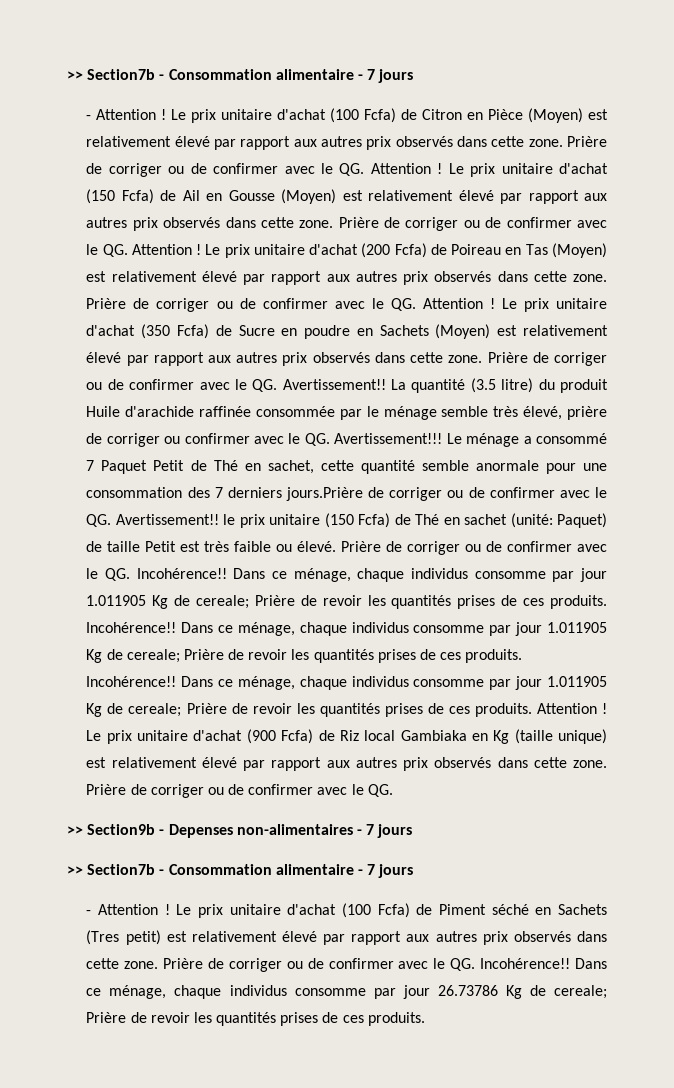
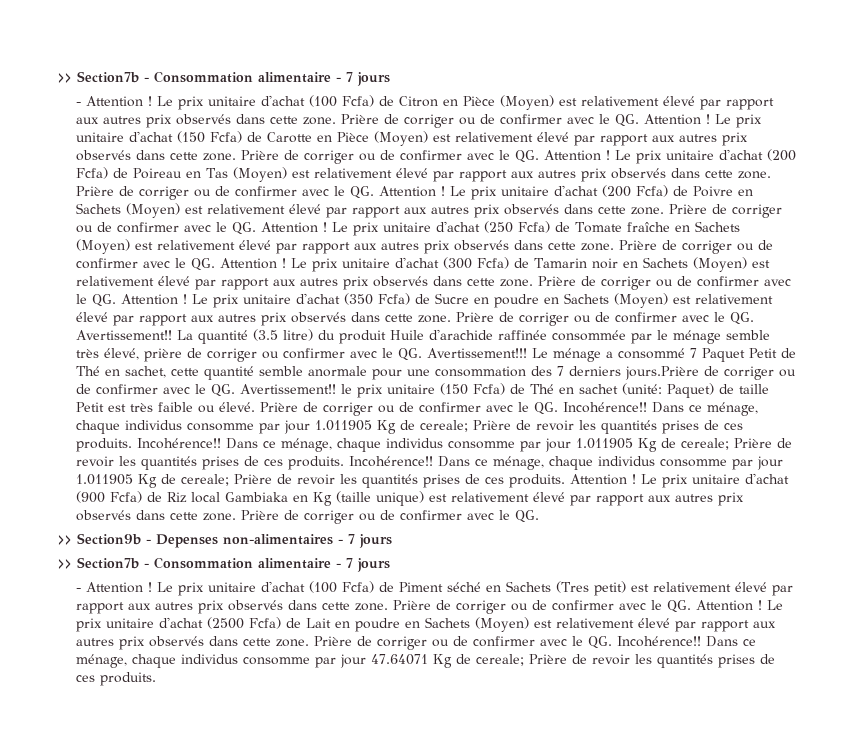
- Le prix unitaire d'achat (150 Fcfa) de Ail en Gousse (Moyen) est relativement élevé par rapport aux autres prix observés dans cette zone.
+ Le prix unitaire d'achat (150 Fcfa) de Carotte en Pièce (Moyen) est relativement élevé par rapport aux autres prix observés dans cette zone.
- Le prix unitaire d'achat (350 Fcfa) de Sucre en poudre en Sachets (Moyen) est relativement élevé par rapport aux autres prix observés dans cette zone.
+ Le prix unitaire d'achat (200 Fcfa) de Poivre en Sachets (Moyen) est relativement élevé par rapport aux autres prix observés dans cette zone. Prière de corriger ou de confirmer avec le QG. Attention ! Le prix unitaire d'achat (250 Fcfa) de Tomate fraîche en Sachets (Moyen) est relativement élevé par rapport aux autres prix observés dans cette zone. Prière de corriger ou de confirmer avec le QG. Attention ! Le prix unitaire d'achat (300 Fcfa) de Tamarin noir en Sachets (Moyen) est relativement élevé par rapport aux autres prix observés dans cette zone. Prière de corriger ou de confirmer avec le QG. Attention ! Le prix unitaire d'achat (350 Fcfa) de Sucre en poudre en Sachets (Moyen) est relativement élevé par rapport aux autres prix observés dans cette zone.
- Prière de corriger ou de confirmer avec le QG. Incohérence!! Dans ce ménage, chaque individus consomme par jour 26.73786 Kg de cereale; Prière de revoir les quantités prises de ces produits.
+ Prière de corriger ou de confirmer avec le QG. Attention ! Le prix unitaire d'achat (2500 Fcfa) de Lait en poudre en Sachets (Moyen) est relativement élevé par rapport aux autres prix observés dans cette zone. Prière de corriger ou de confirmer avec le QG. Incohérence!! Dans ce ménage, chaque individus consomme par jour 47.64071 Kg de cereale; Prière de revoir les quantités prises de ces produits.

